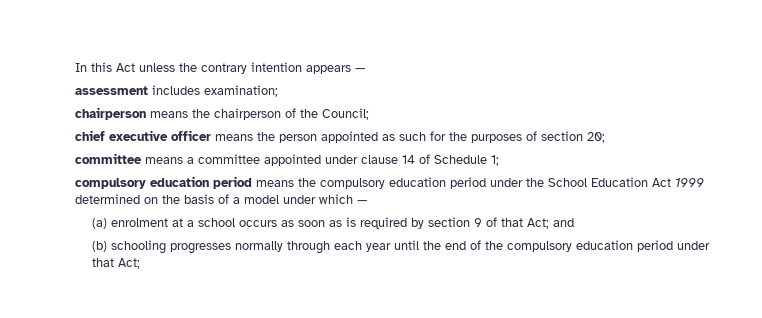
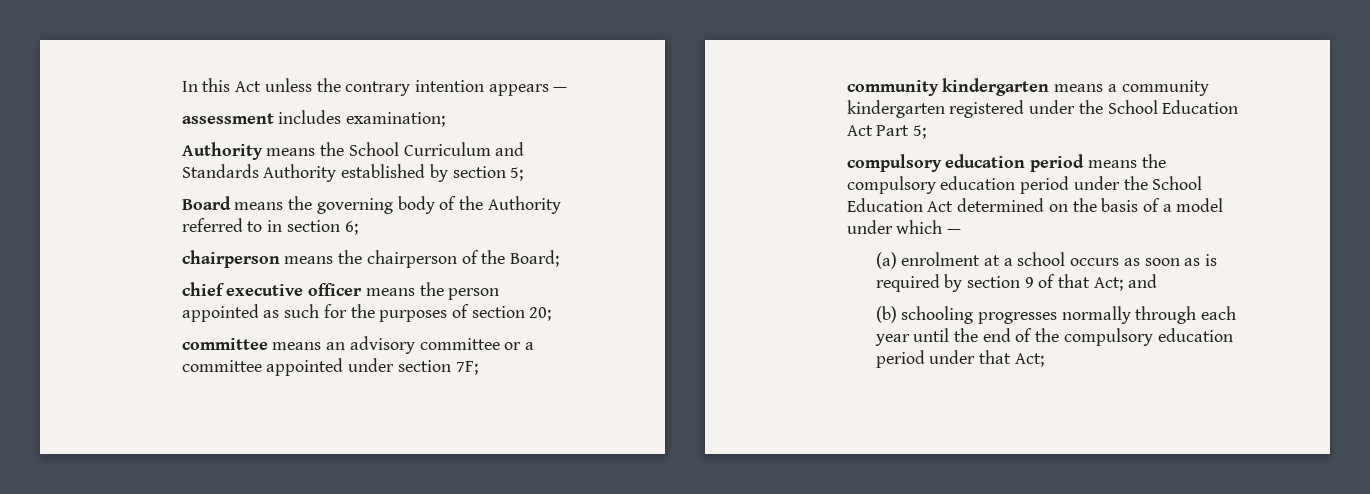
+ Authority means the School Curriculum and Standards Authority established by section 5;
+ Board means the governing body of the Authority referred to in section 6;
- chairperson means the chairperson of the Council;
+ chairperson means the chairperson of the Board;
- committee means a committee appointed under clause 14 of Schedule 1;
+ committee means an advisory committee or a committee appointed under section 7F;
+ community kindergarten means a community kindergarten registered under the School Education Act Part 5;
- compulsory education period means the compulsory education period under the School Education Act 1999 determined on the basis of a model under which —
+ compulsory education period means the compulsory education period under the School Education Act determined on the basis of a model under which —

